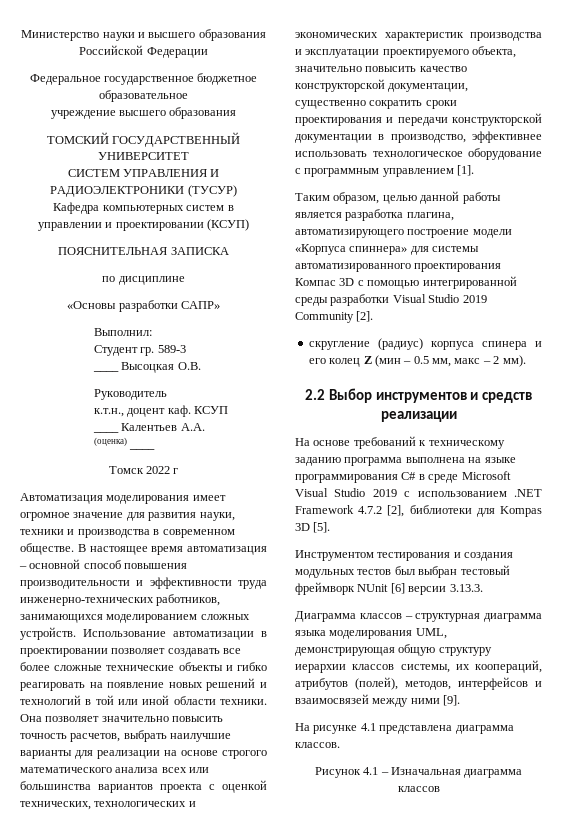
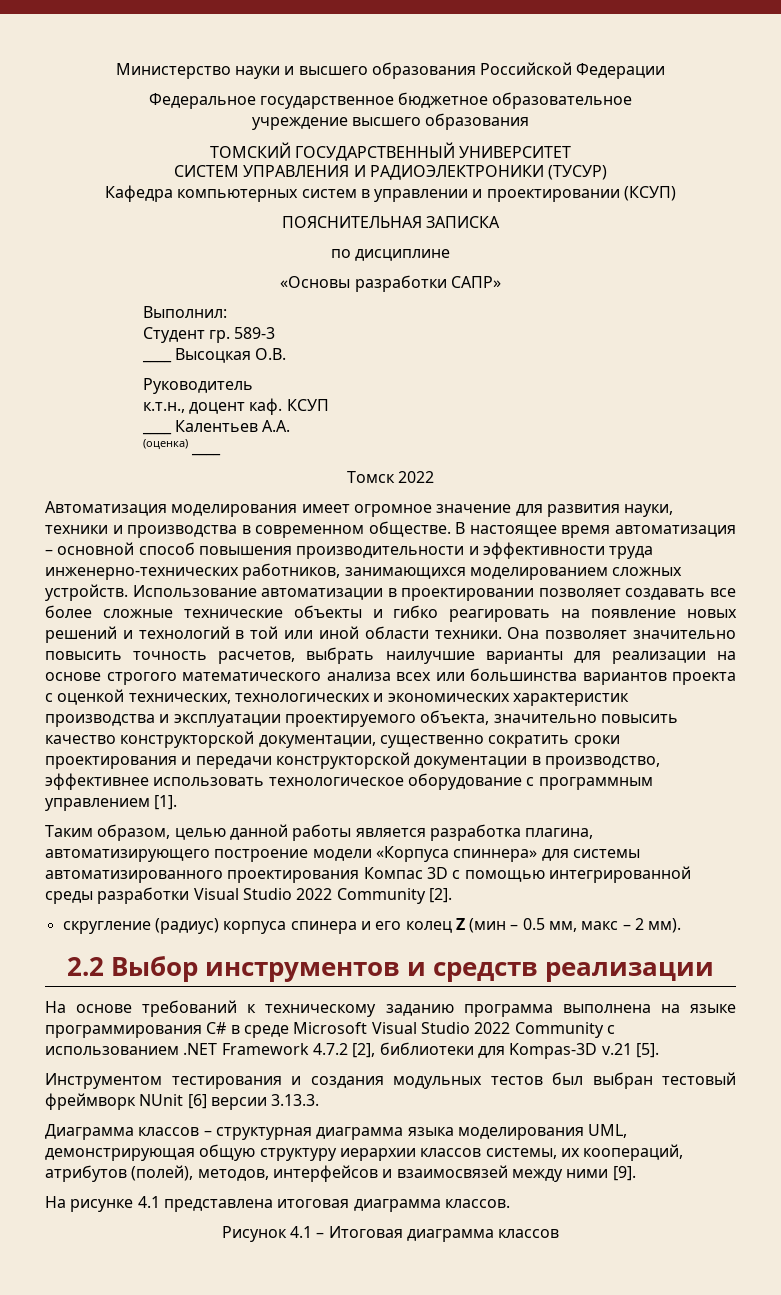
- Томск 2022 г
+ Томск 2022
- Таким образом, целью данной работы является разработка плагина, автоматизирующего построение модели «Корпуса спиннера» для системы автоматизированного проектирования Компас 3D с помощью интегрированной среды разработки Visual Studio 2019 Сommunity [2].
+ Таким образом, целью данной работы является разработка плагина, автоматизирующего построение модели «Корпуса спиннера» для системы автоматизированного проектирования Компас 3D с помощью интегрированной среды разработки Visual Studio 2022 Сommunity [2].
- На основе требований к техническому заданию программа выполнена на языке программирования C# в среде Microsoft Visual Studio 2019 с использованием .NET Framework 4.7.2 [2], библиотеки для Kompas 3D [5].
+ На основе требований к техническому заданию программа выполнена на языке программирования C# в среде Microsoft Visual Studio 2022 Community с использованием .NET Framework 4.7.2 [2], библиотеки для Kompas-3D v.21 [5].
- На рисунке 4.1 представлена диаграмма классов.
+ На рисунке 4.1 представлена итоговая диаграмма классов.
- Рисунок 4.1 – Изначальная диаграмма классов
+ Рисунок 4.1 – Итоговая диаграмма классов

